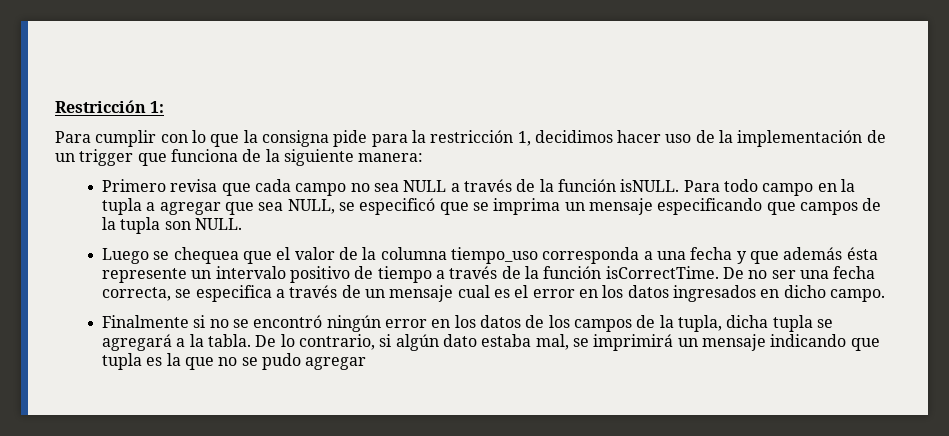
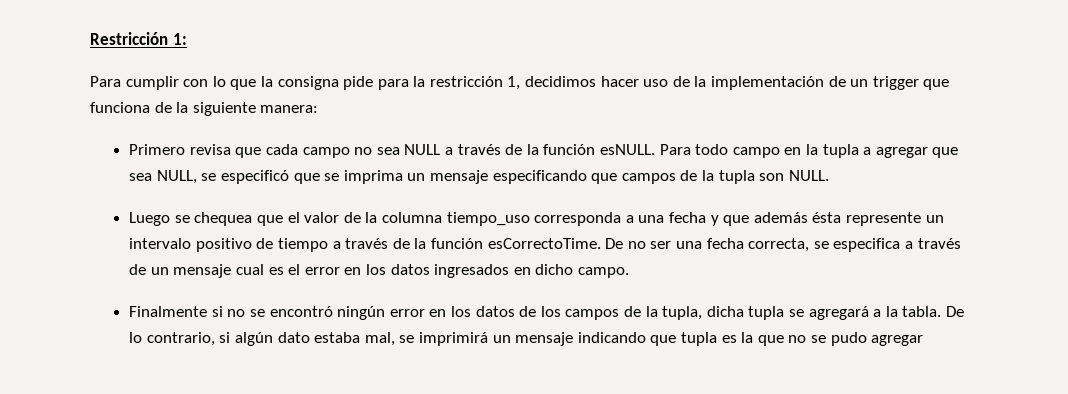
- Primero revisa que cada campo no sea NULL a través de la función isNULL.
+ Primero revisa que cada campo no sea NULL a través de la función esNULL.
- Luego se chequea que el valor de la columna tiempo_uso corresponda a una fecha y que además ésta represente un intervalo positivo de tiempo a través de la función isCorrectTime.
+ Luego se chequea que el valor de la columna tiempo_uso corresponda a una fecha y que además ésta represente un intervalo positivo de tiempo a través de la función esCorrectoTime.

